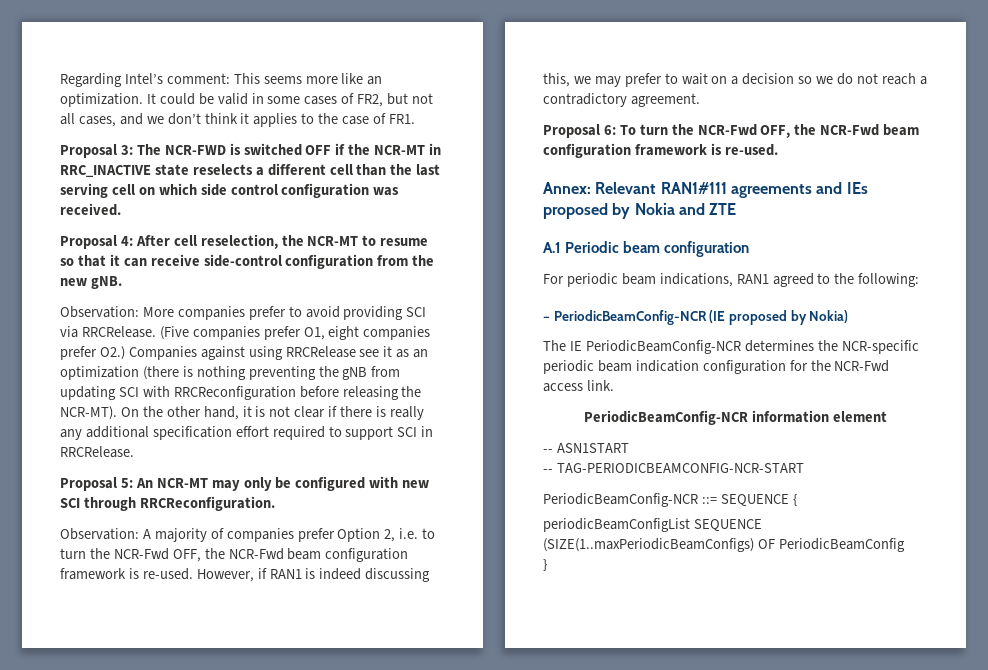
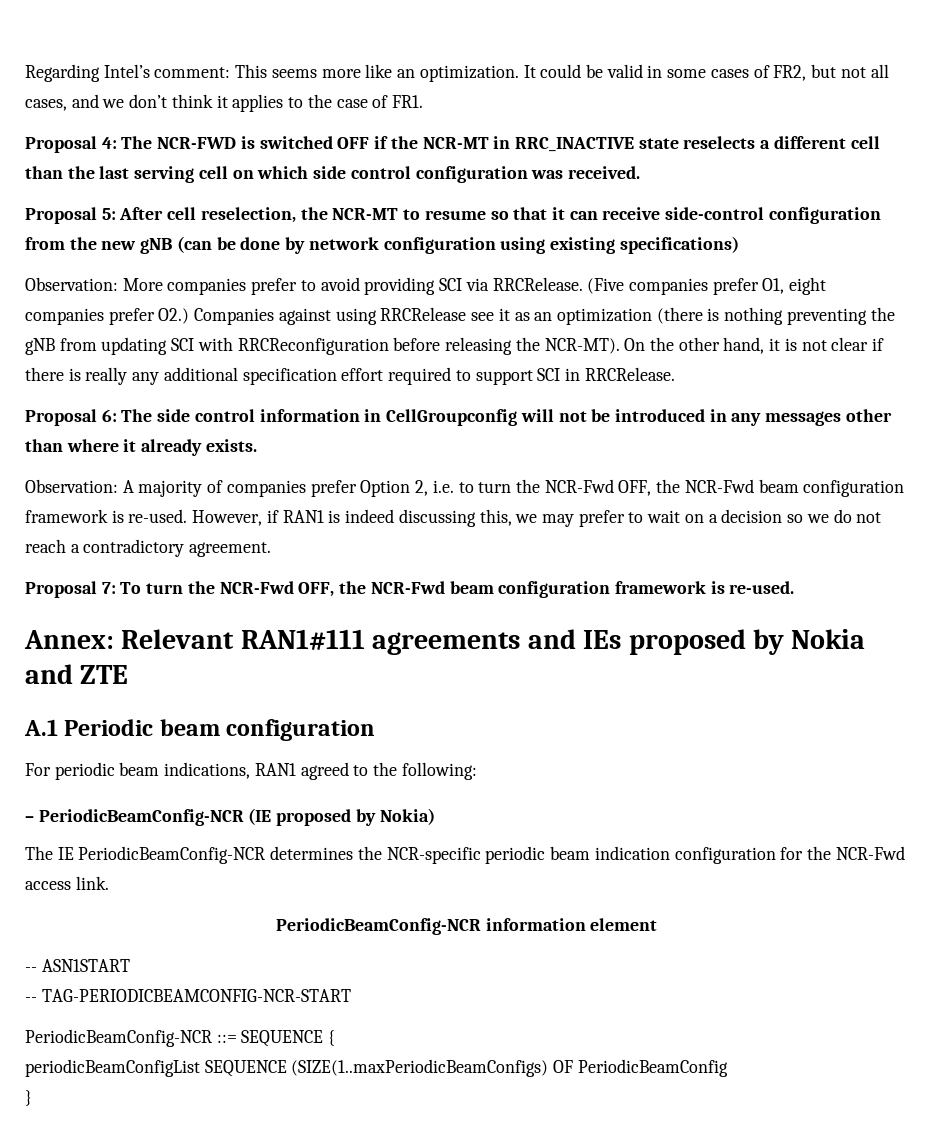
- Proposal 3: The NCR-FWD is switched OFF if the NCR-MT in RRC_INACTIVE state reselects a different cell than the last serving cell on which side control configuration was received.
+ Proposal 4: The NCR-FWD is switched OFF if the NCR-MT in RRC_INACTIVE state reselects a different cell than the last serving cell on which side control configuration was received.
- Proposal 4: After cell reselection, the NCR-MT to resume so that it can receive side-control configuration from the new gNB.
+ Proposal 5: After cell reselection, the NCR-MT to resume so that it can receive side-control configuration from the new gNB (can be done by network configuration using existing specifications)
- Proposal 5: An NCR-MT may only be configured with new SCI through RRCReconfiguration.
+ Proposal 6: The side control information in CellGroupconfig will not be introduced in any messages other than where it already exists.
- Proposal 6: To turn the NCR-Fwd OFF, the NCR-Fwd beam configuration framework is re-used.
+ Proposal 7: To turn the NCR-Fwd OFF, the NCR-Fwd beam configuration framework is re-used.

